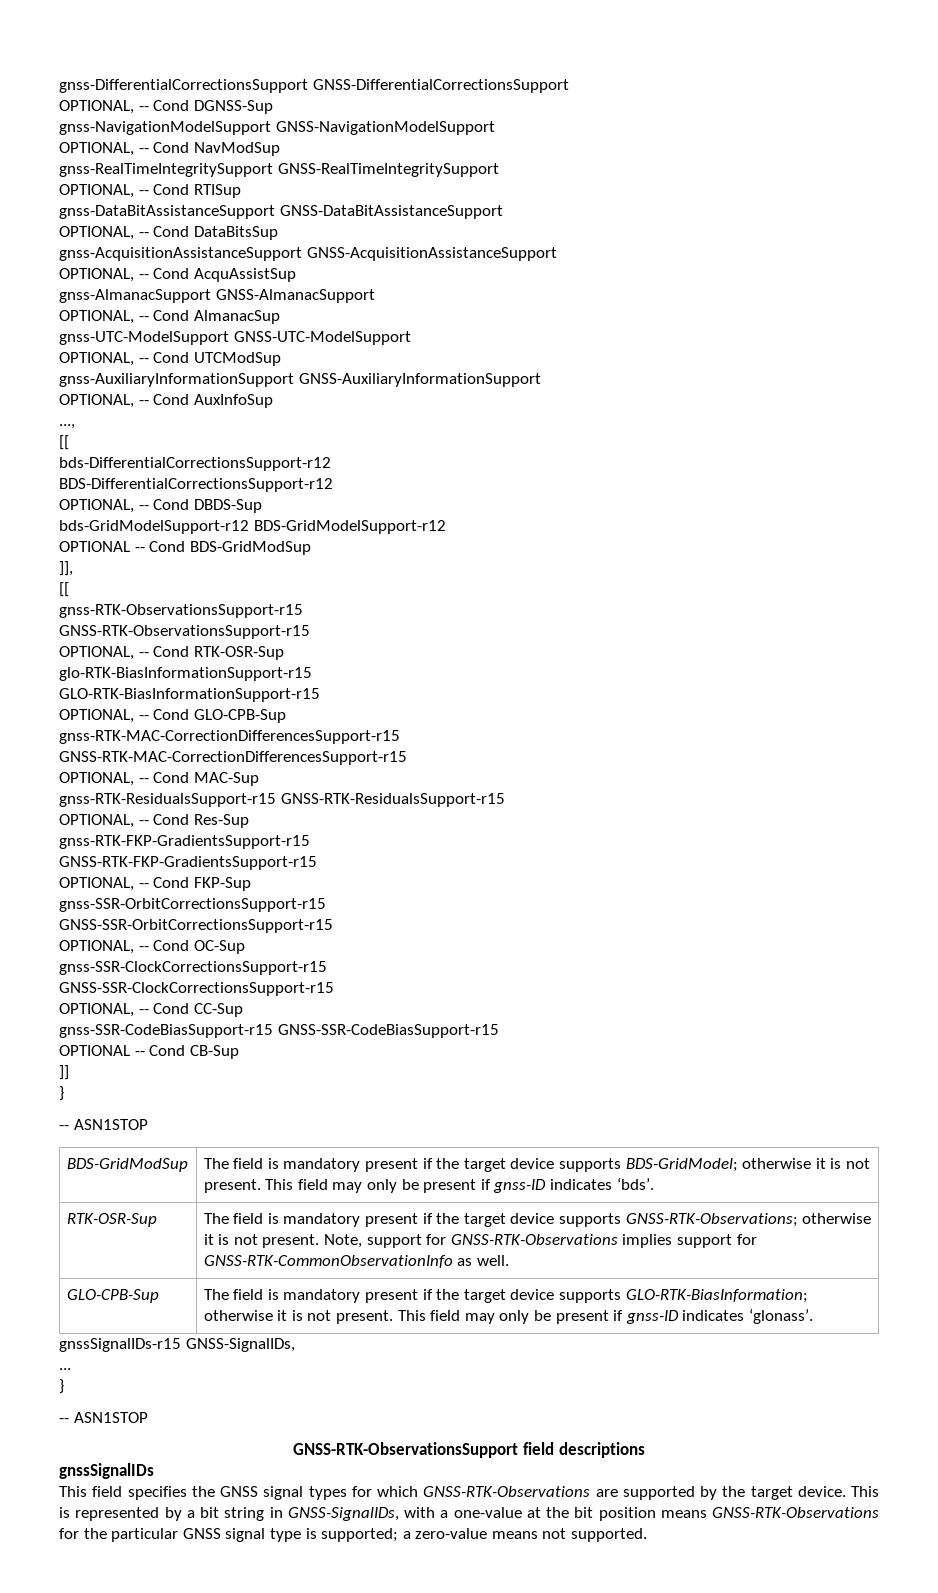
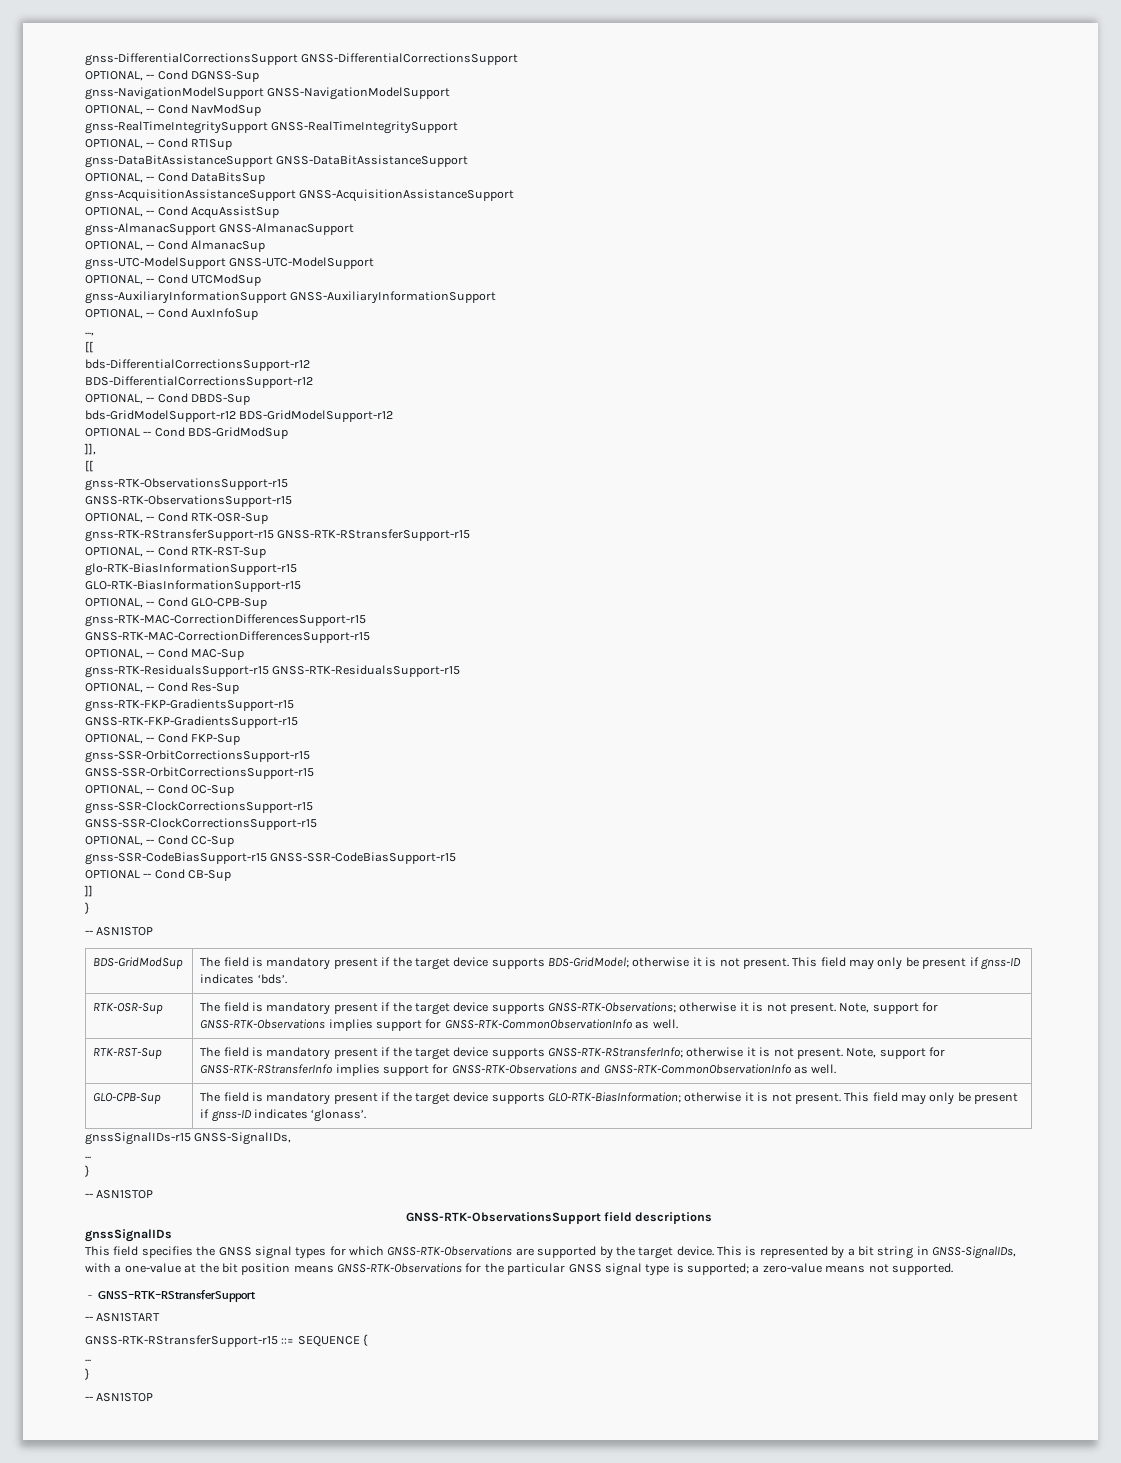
+ gnss-RTK-RStransferSupport-r15 GNSS-RTK-RStransferSupport-r15
+ OPTIONAL, -- Cond RTK-RST-Sup
+ RTK-RST-Sup | The field is mandatory present if the target device supports GNSS-RTK-RStransferInfo; otherwise it is not present. Note, support for GNSS-RTK-RStransferInfo implies support for GNSS-RTK-Observations and GNSS-RTK-CommonObservationInfo as well.
+ – GNSS-RTK-RStransferSupport
+ -- ASN1START
+ GNSS-RTK-RStransferSupport-r15 ::= SEQUENCE {
+ ...
+ }
+ -- ASN1STOP

